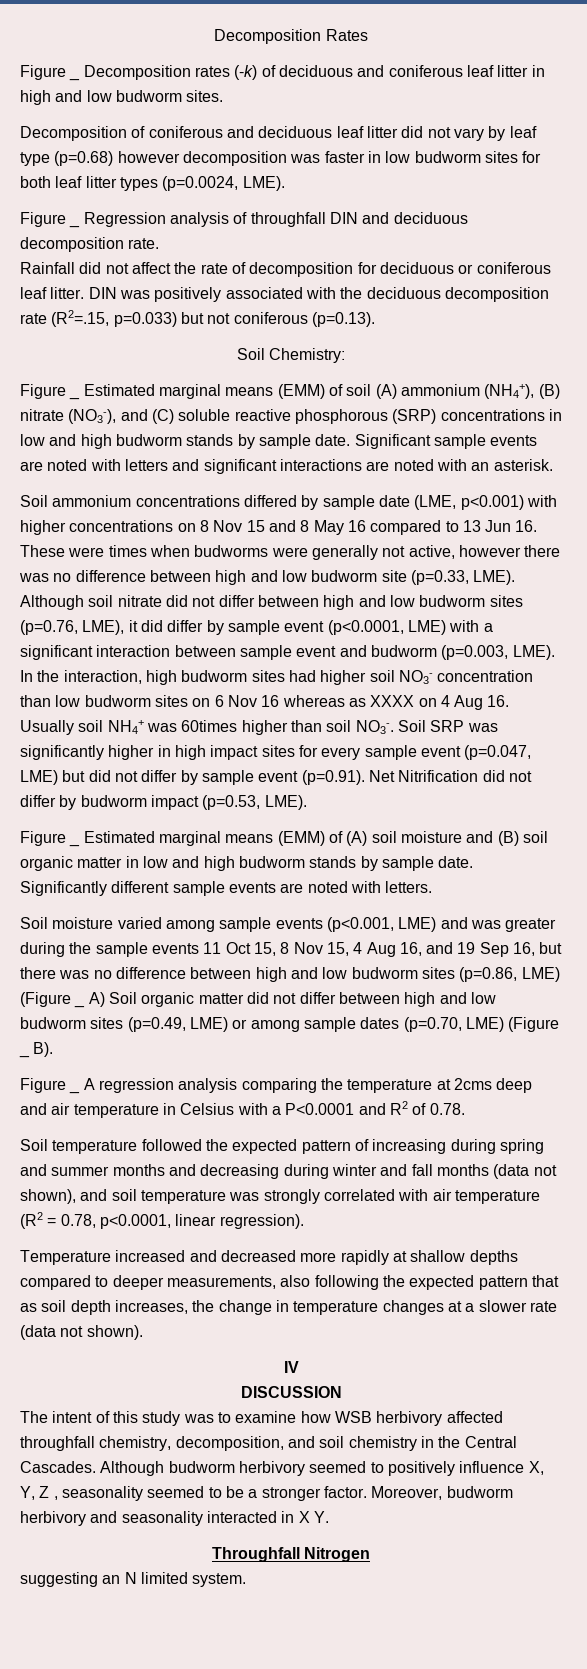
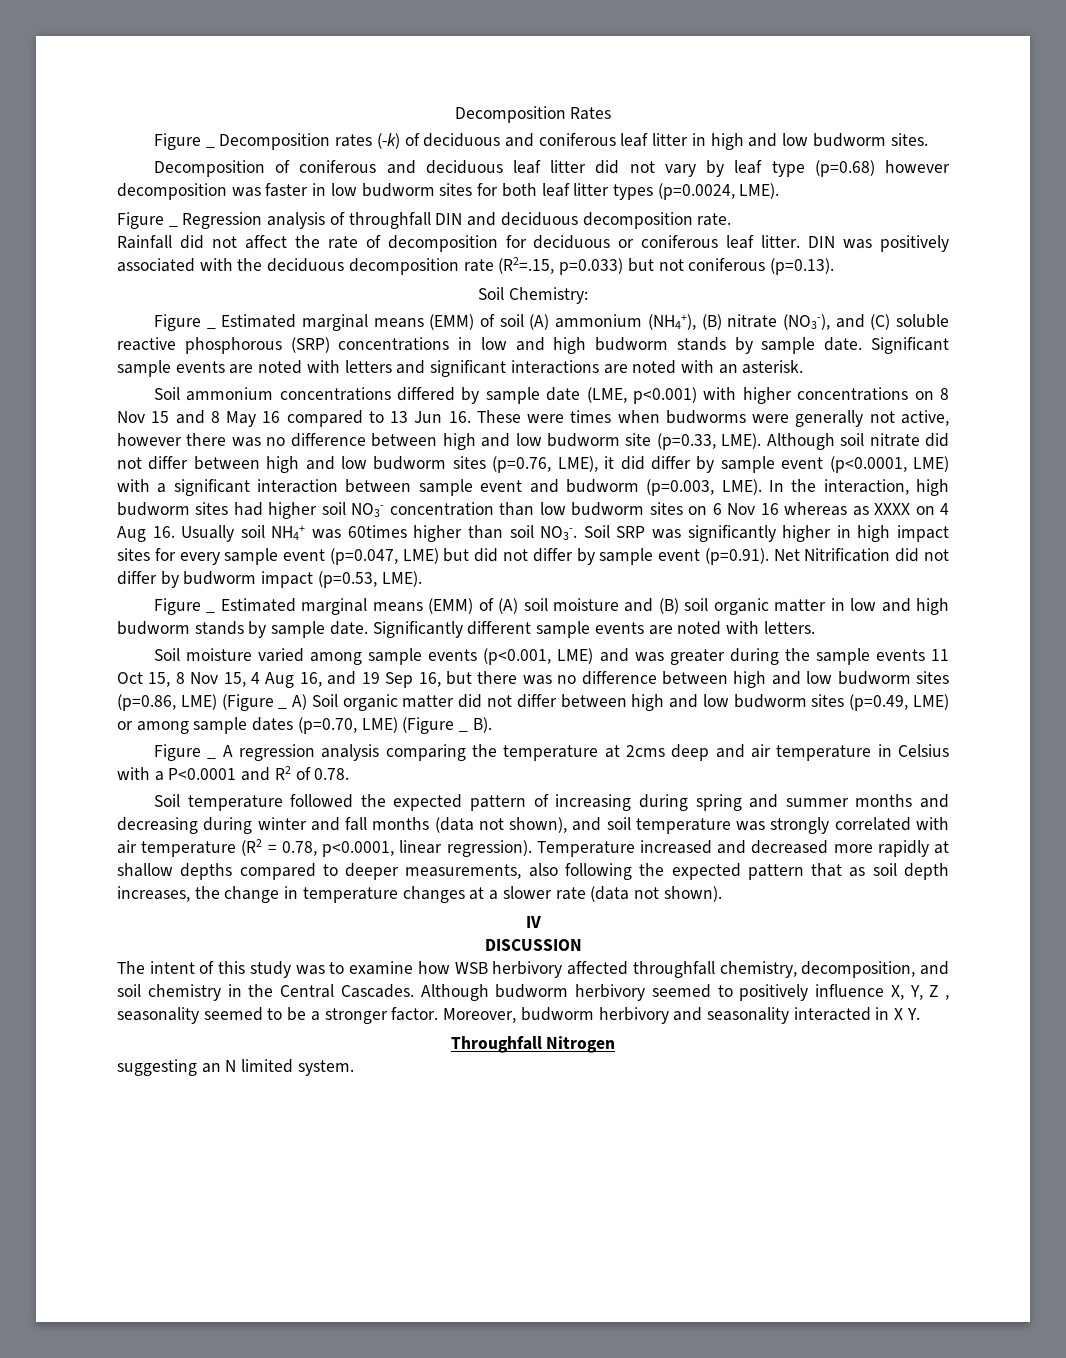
- Soil temperature followed the expected pattern of increasing during spring and summer months and decreasing during winter and fall months (data not shown), and soil temperature was strongly correlated with air temperature (R2 = 0.78, p<0.0001, linear regression).
- Temperature increased and decreased more rapidly at shallow depths compared to deeper measurements, also following the expected pattern that as soil depth increases, the change in temperature changes at a slower rate (data not shown).
+ Soil temperature followed the expected pattern of increasing during spring and summer months and decreasing during winter and fall months (data not shown), and soil temperature was strongly correlated with air temperature (R2 = 0.78, p<0.0001, linear regression). Temperature increased and decreased more rapidly at shallow depths compared to deeper measurements, also following the expected pattern that as soil depth increases, the change in temperature changes at a slower rate (data not shown).

